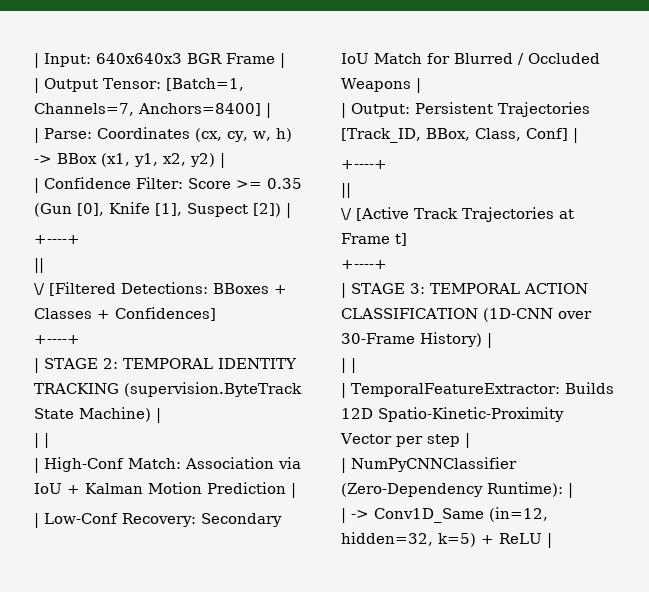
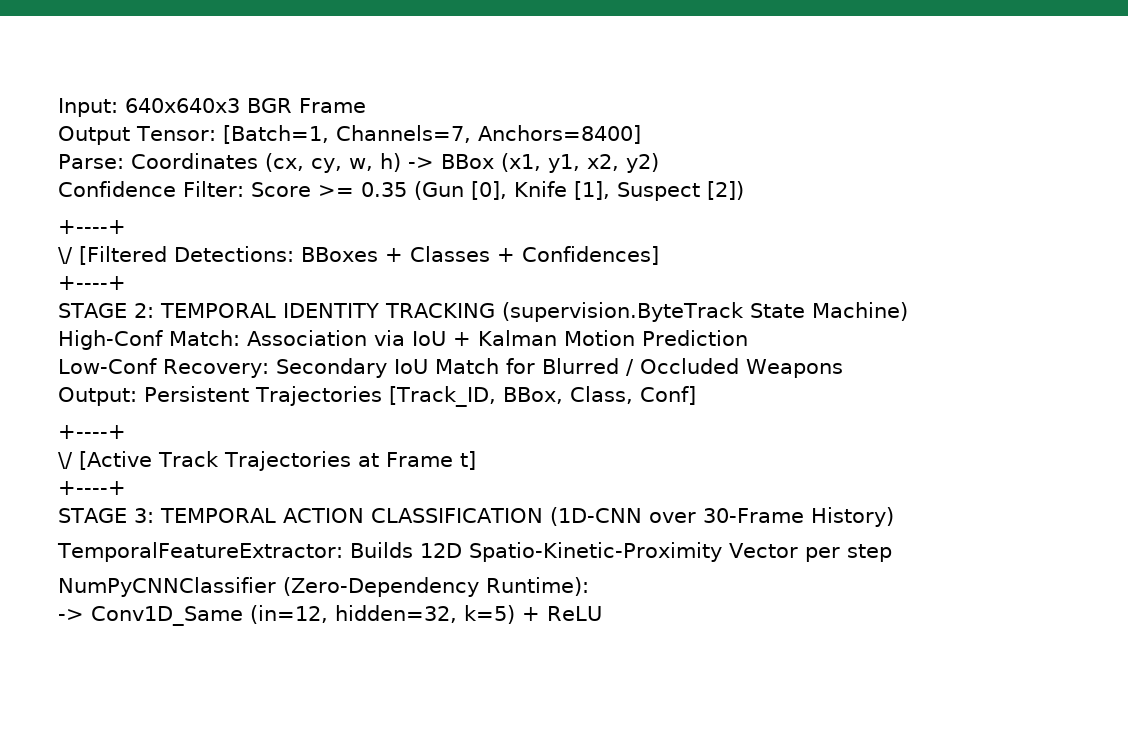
- | Input: 640x640x3 BGR Frame |
- | Output Tensor: [Batch=1, Channels=7, Anchors=8400] |
- | Parse: Coordinates (cx, cy, w, h) -> BBox (x1, y1, x2, y2) |
- | Confidence Filter: Score >= 0.35 (Gun [0], Knife [1], Suspect [2]) |
+ Input: 640x640x3 BGR Frame
+ Output Tensor: [Batch=1, Channels=7, Anchors=8400]
+ Parse: Coordinates (cx, cy, w, h) -> BBox (x1, y1, x2, y2)
+ Confidence Filter: Score >= 0.35 (Gun [0], Knife [1], Suspect [2])
  +----+
- ||
- | STAGE 2: TEMPORAL IDENTITY TRACKING (supervision.ByteTrack State Machine) |
- | |
- | High-Conf Match: Association via IoU + Kalman Motion Prediction |
- | Low-Conf Recovery: Secondary IoU Match for Blurred / Occluded Weapons |
- | Output: Persistent Trajectories [Track_ID, BBox, Class, Conf] |
+ STAGE 2: TEMPORAL IDENTITY TRACKING (supervision.ByteTrack State Machine)
+ High-Conf Match: Association via IoU + Kalman Motion Prediction
+ Low-Conf Recovery: Secondary IoU Match for Blurred / Occluded Weapons
+ Output: Persistent Trajectories [Track_ID, BBox, Class, Conf]
  +----+
- ||
- | STAGE 3: TEMPORAL ACTION CLASSIFICATION (1D-CNN over 30-Frame History) |
- | |
- | TemporalFeatureExtractor: Builds 12D Spatio-Kinetic-Proximity Vector per step |
- | NumPyCNNClassifier (Zero-Dependency Runtime): |
- | -> Conv1D_Same (in=12, hidden=32, k=5) + ReLU |
+ STAGE 3: TEMPORAL ACTION CLASSIFICATION (1D-CNN over 30-Frame History)
+ TemporalFeatureExtractor: Builds 12D Spatio-Kinetic-Proximity Vector per step
+ NumPyCNNClassifier (Zero-Dependency Runtime):
+ -> Conv1D_Same (in=12, hidden=32, k=5) + ReLU

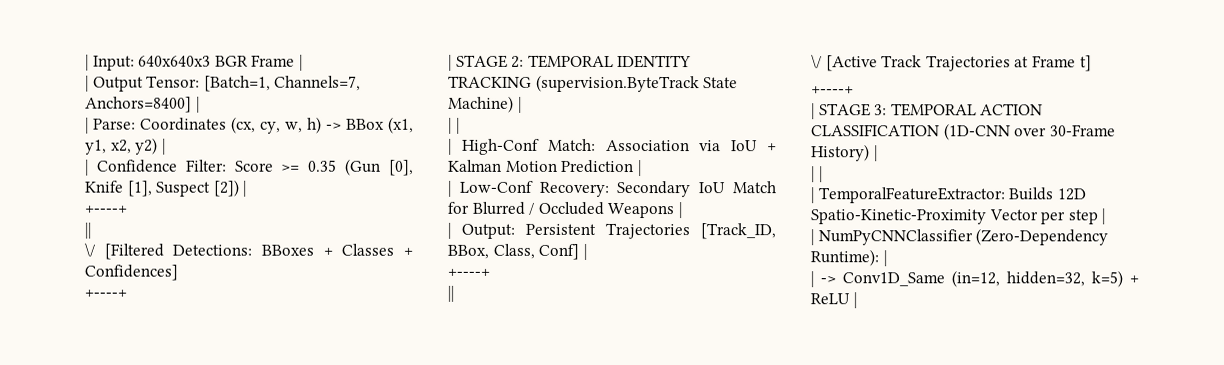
- Input: 640x640x3 BGR Frame
- Output Tensor: [Batch=1, Channels=7, Anchors=8400]
- Parse: Coordinates (cx, cy, w, h) -> BBox (x1, y1, x2, y2)
- Confidence Filter: Score >= 0.35 (Gun [0], Knife [1], Suspect [2])
+ | Input: 640x640x3 BGR Frame |
+ | Output Tensor: [Batch=1, Channels=7, Anchors=8400] |
+ | Parse: Coordinates (cx, cy, w, h) -> BBox (x1, y1, x2, y2) |
+ | Confidence Filter: Score >= 0.35 (Gun [0], Knife [1], Suspect [2]) |
  +----+
+ ||
- STAGE 2: TEMPORAL IDENTITY TRACKING (supervision.ByteTrack State Machine)
- High-Conf Match: Association via IoU + Kalman Motion Prediction
- Low-Conf Recovery: Secondary IoU Match for Blurred / Occluded Weapons
- Output: Persistent Trajectories [Track_ID, BBox, Class, Conf]
+ | STAGE 2: TEMPORAL IDENTITY TRACKING (supervision.ByteTrack State Machine) |
+ | |
+ | High-Conf Match: Association via IoU + Kalman Motion Prediction |
+ | Low-Conf Recovery: Secondary IoU Match for Blurred / Occluded Weapons |
+ | Output: Persistent Trajectories [Track_ID, BBox, Class, Conf] |
  +----+
+ ||
- STAGE 3: TEMPORAL ACTION CLASSIFICATION (1D-CNN over 30-Frame History)
- TemporalFeatureExtractor: Builds 12D Spatio-Kinetic-Proximity Vector per step
- NumPyCNNClassifier (Zero-Dependency Runtime):
- -> Conv1D_Same (in=12, hidden=32, k=5) + ReLU
+ | STAGE 3: TEMPORAL ACTION CLASSIFICATION (1D-CNN over 30-Frame History) |
+ | |
+ | TemporalFeatureExtractor: Builds 12D Spatio-Kinetic-Proximity Vector per step |
+ | NumPyCNNClassifier (Zero-Dependency Runtime): |
+ | -> Conv1D_Same (in=12, hidden=32, k=5) + ReLU |

